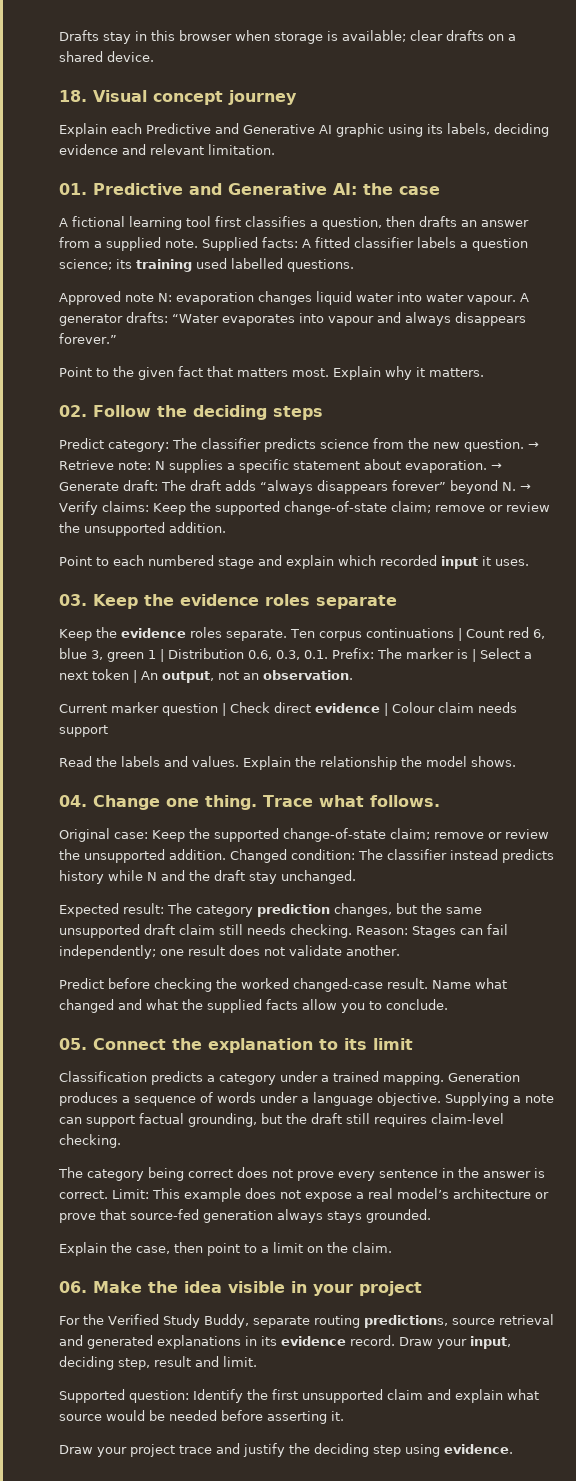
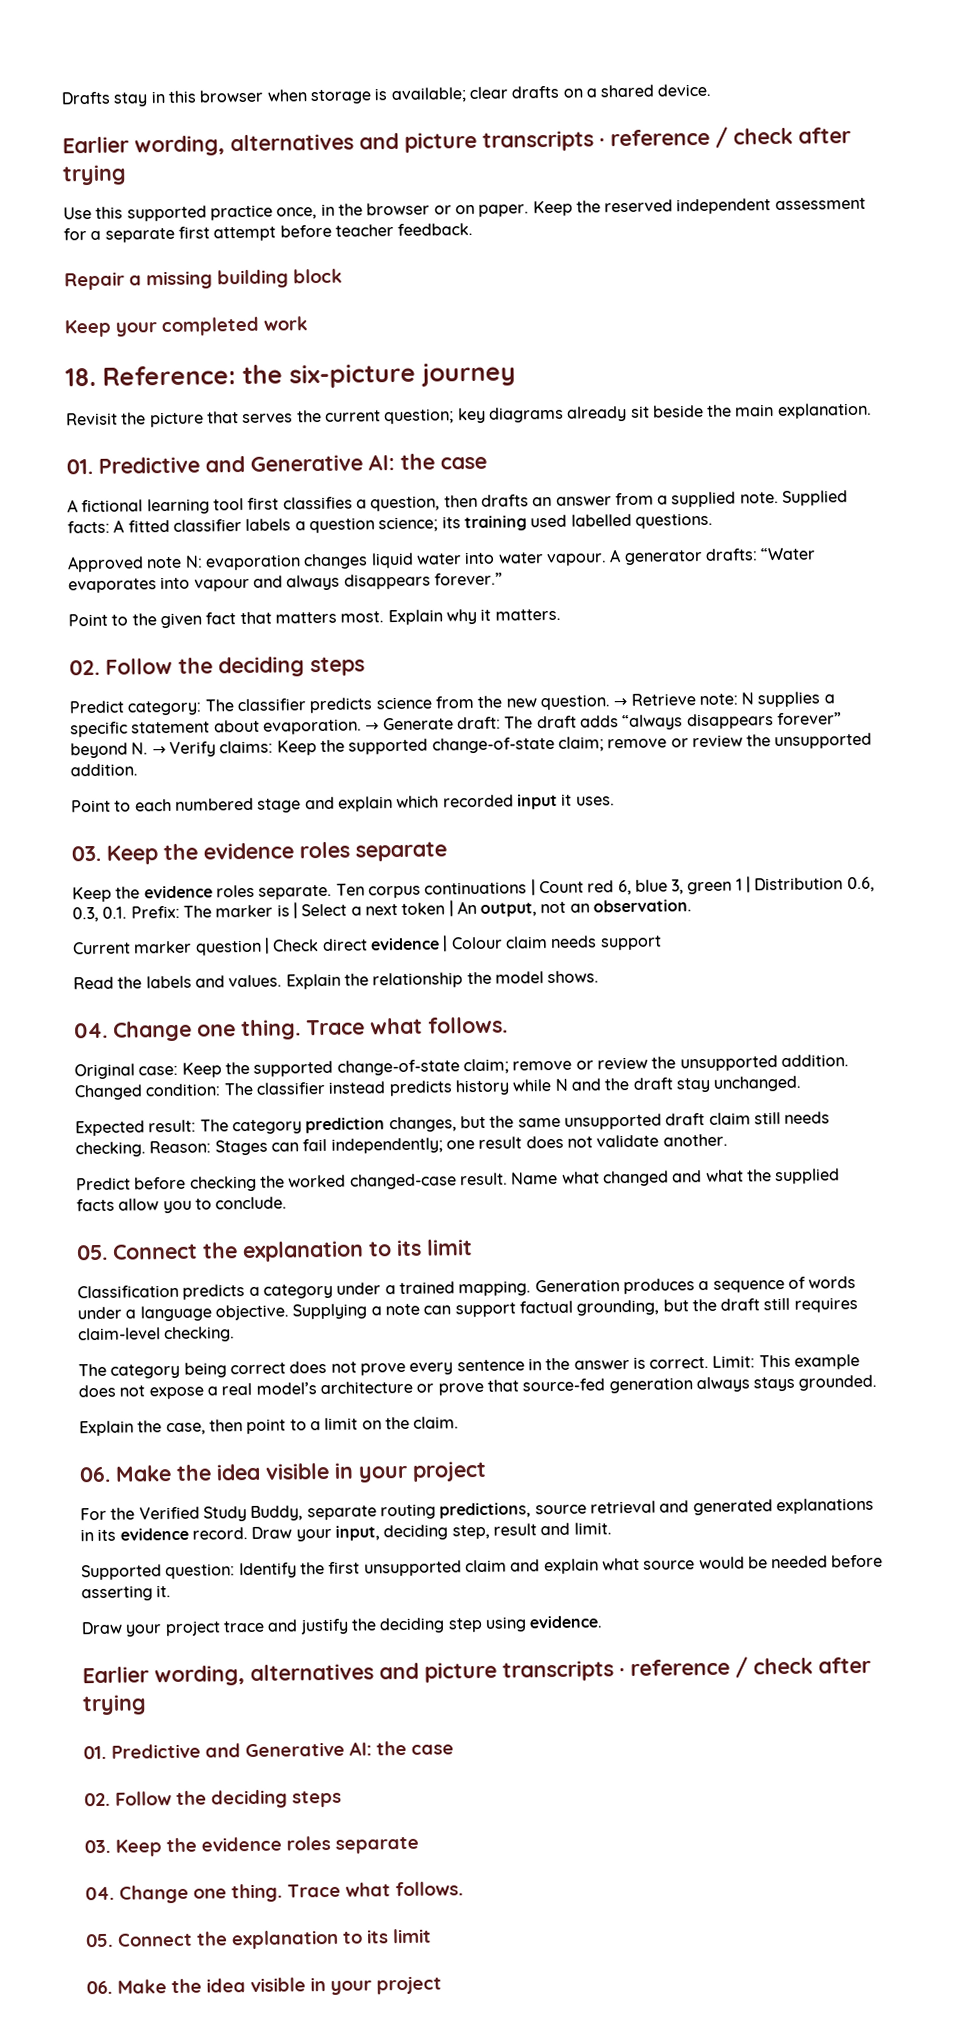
  Drafts stay in this browser when storage is available; clear drafts on a shared device.
- 18. Visual concept journey
- Explain each Predictive and Generative AI graphic using its labels, deciding evidence and relevant limitation.
+ Earlier wording, alternatives and picture transcripts · reference / check after trying
+ Use this supported practice once, in the browser or on paper. Keep the reserved independent assessment for a separate first attempt before teacher feedback.
+ Repair a missing building block
+ Keep your completed work
+ 18. Reference: the six-picture journey
+ Revisit the picture that serves the current question; key diagrams already sit beside the main explanation.
  Draw your project trace and justify the deciding step using evidence.
+ Earlier wording, alternatives and picture transcripts · reference / check after trying
+ 01. Predictive and Generative AI: the case
+ 02. Follow the deciding steps
+ 03. Keep the evidence roles separate
+ 04. Change one thing. Trace what follows.
+ 05. Connect the explanation to its limit
+ 06. Make the idea visible in your project

